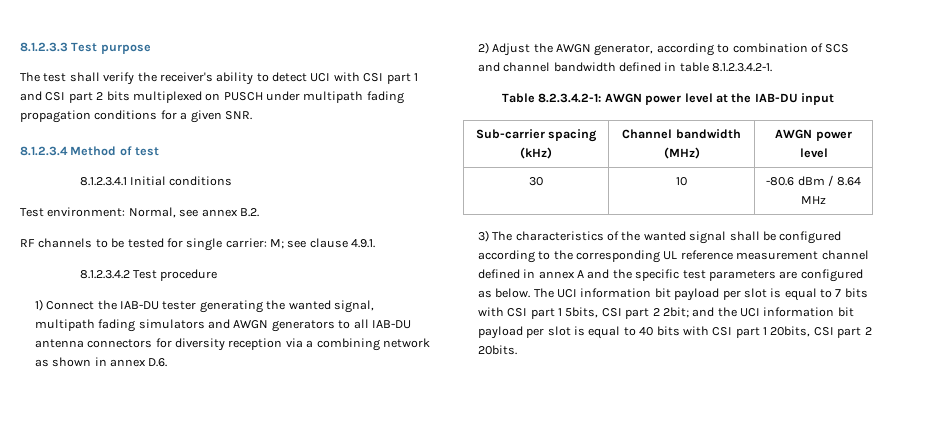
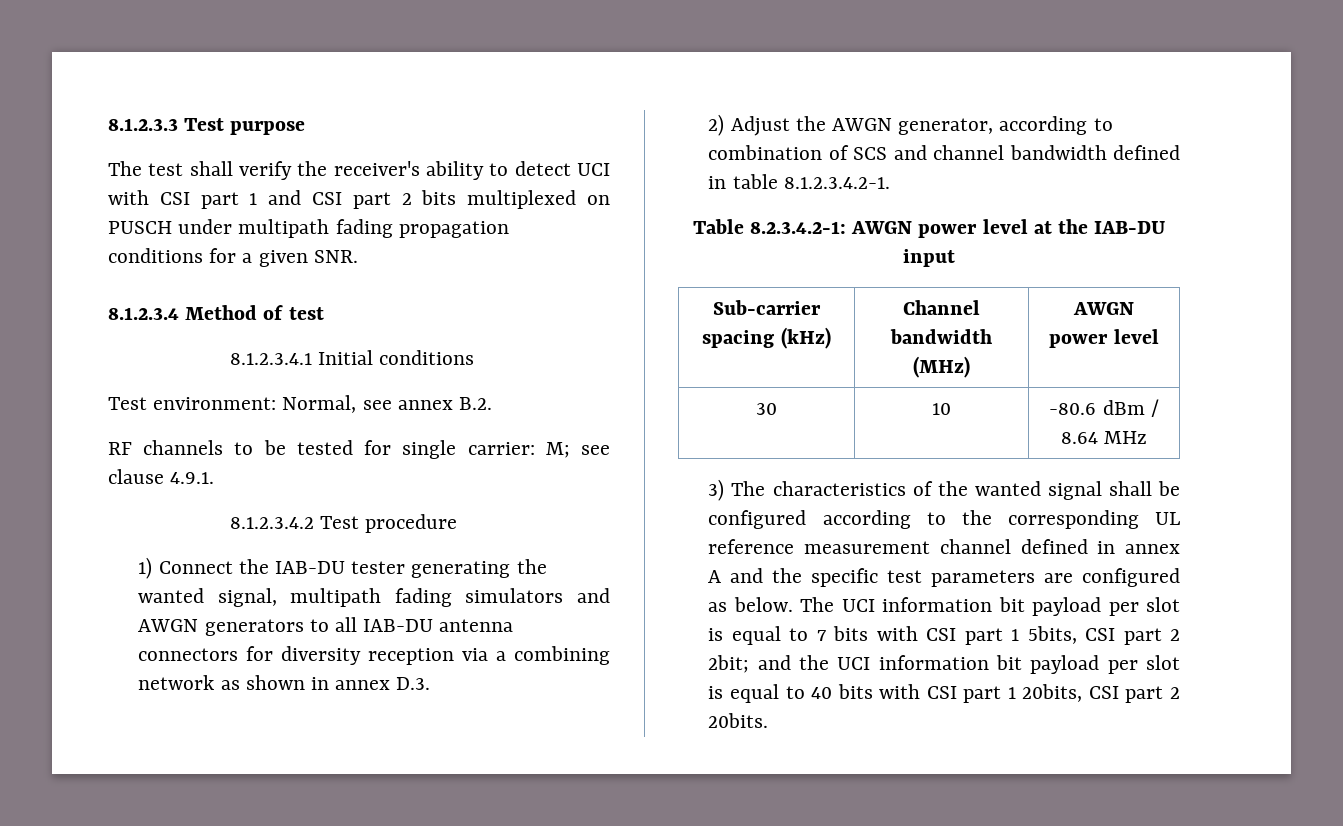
- 1) Connect the IAB-DU tester generating the wanted signal, multipath fading simulators and AWGN generators to all IAB-DU antenna connectors for diversity reception via a combining network as shown in annex D.6.
+ 1) Connect the IAB-DU tester generating the wanted signal, multipath fading simulators and AWGN generators to all IAB-DU antenna connectors for diversity reception via a combining network as shown in annex D.3.

